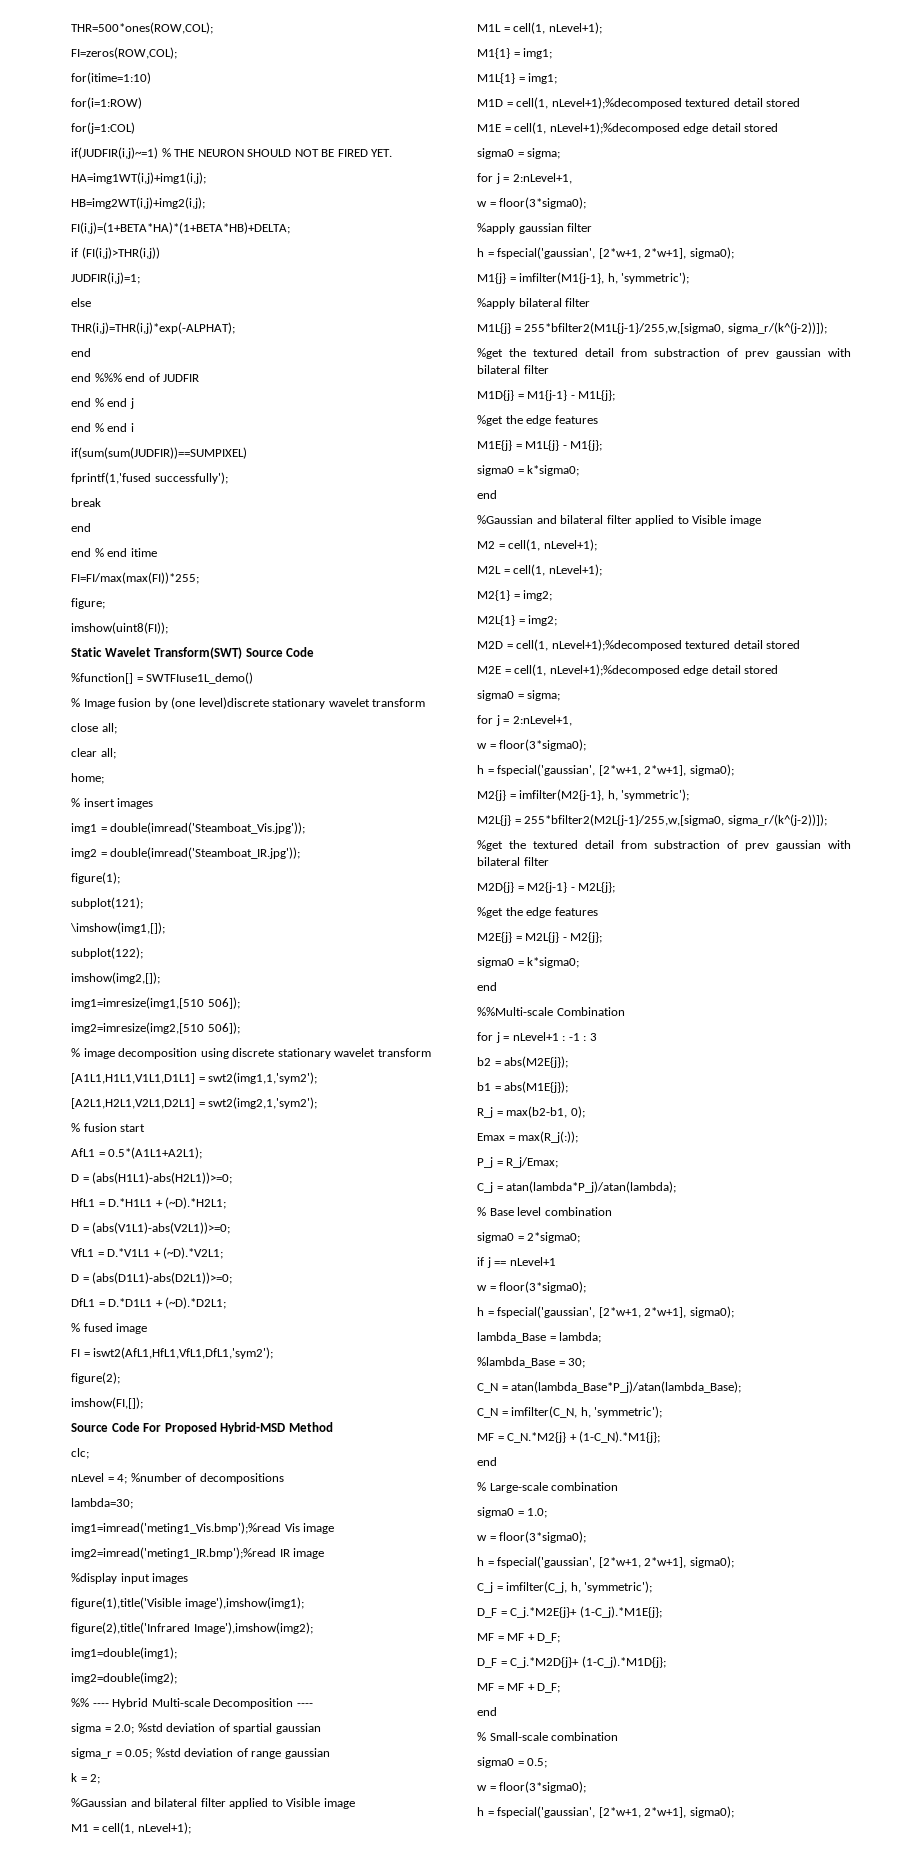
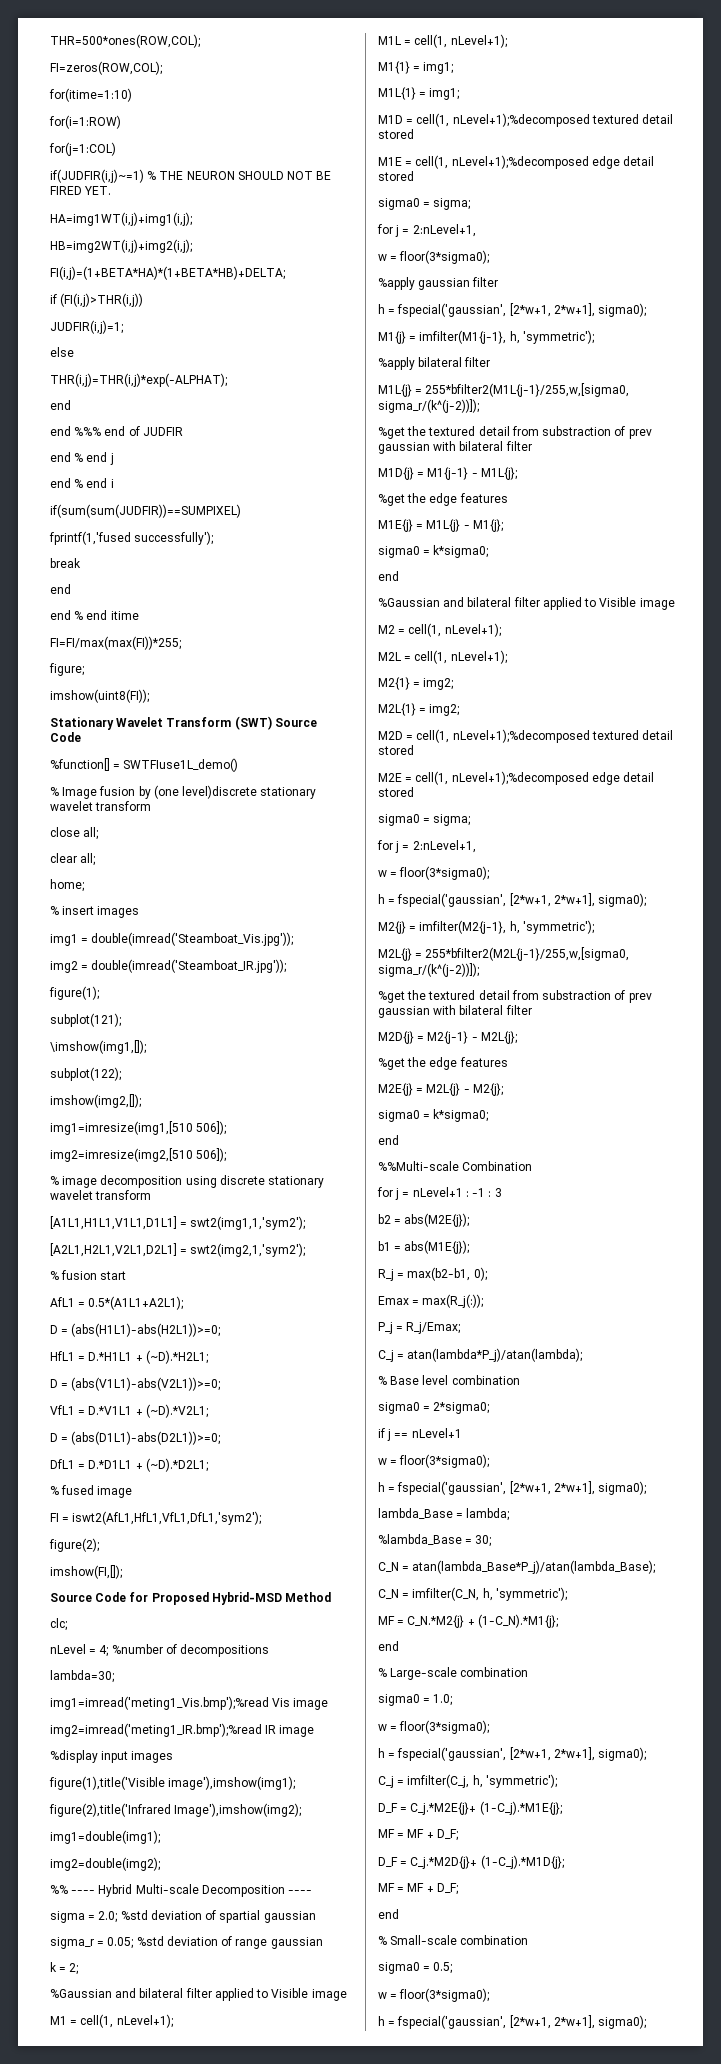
- Static Wavelet Transform(SWT) Source Code
+ Stationary Wavelet Transform (SWT) Source Code
- Source Code For Proposed Hybrid-MSD Method
+ Source Code for Proposed Hybrid-MSD Method

